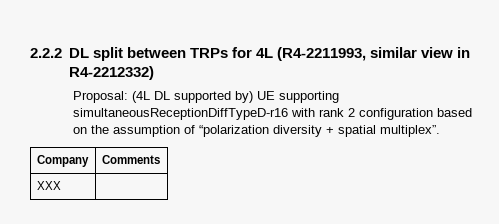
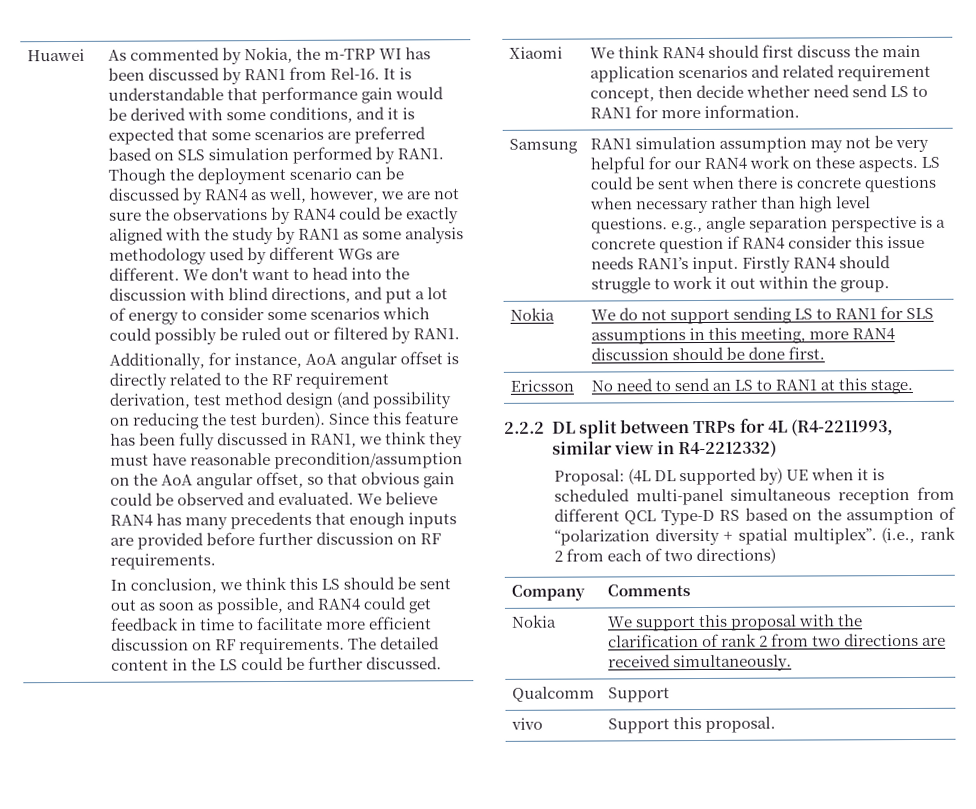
+ Huawei | As commented by Nokia, the m-TRP WI has been discussed by RAN1 from Rel-16. It is understandable that performance gain would be derived with some conditions, and it is expected that some scenarios are preferred based on SLS simulation performed by RAN1. Though the deployment scenario can be discussed by RAN4 as well, however, we are not sure the observations by RAN4 could be exactly aligned with the study by RAN1 as some analysis methodology used by different WGs are different. We don't want to head into the discussion with blind directions, and put a lot of energy to consider some scenarios which could possibly be ruled out or filtered by RAN1.
+ Additionally, for instance, AoA angular offset is directly related to the RF requirement derivation, test method design (and possibility on reducing the test burden). Since this feature has been fully discussed in RAN1, we think they must have reasonable precondition/assumption on the AoA angular offset, so that obvious gain could be observed and evaluated. We believe RAN4 has many precedents that enough inputs are provided before further discussion on RF requirements.
+ In conclusion, we think this LS should be sent out as soon as possible, and RAN4 could get feedback in time to facilitate more efficient discussion on RF requirements. The detailed content in the LS could be further discussed.
+ Xiaomi | We think RAN4 should first discuss the main application scenarios and related requirement concept, then decide whether need send LS to RAN1 for more information.
+ Samsung | RAN1 simulation assumption may not be very helpful for our RAN4 work on these aspects. LS could be sent when there is concrete questions when necessary rather than high level questions. e.g., angle separation perspective is a concrete question if RAN4 consider this issue needs RAN1’s input. Firstly RAN4 should struggle to work it out within the group.
+ Nokia | We do not support sending LS to RAN1 for SLS assumptions in this meeting, more RAN4 discussion should be done first.
+ Ericsson | No need to send an LS to RAN1 at this stage.
- Proposal: (4L DL supported by) UE supporting simultaneousReceptionDiffTypeD-r16 with rank 2 configuration based on the assumption of “polarization diversity + spatial multiplex”.
+ Proposal: (4L DL supported by) UE when it is scheduled multi-panel simultaneous reception from different QCL Type-D RS based on the assumption of “polarization diversity + spatial multiplex”. (i.e., rank 2 from each of two directions)
  Company | Comments
- XXX |
+ Nokia | We support this proposal with the clarification of rank 2 from two directions are received simultaneously.
+ Qualcomm | Support
+ vivo | Support this proposal.

